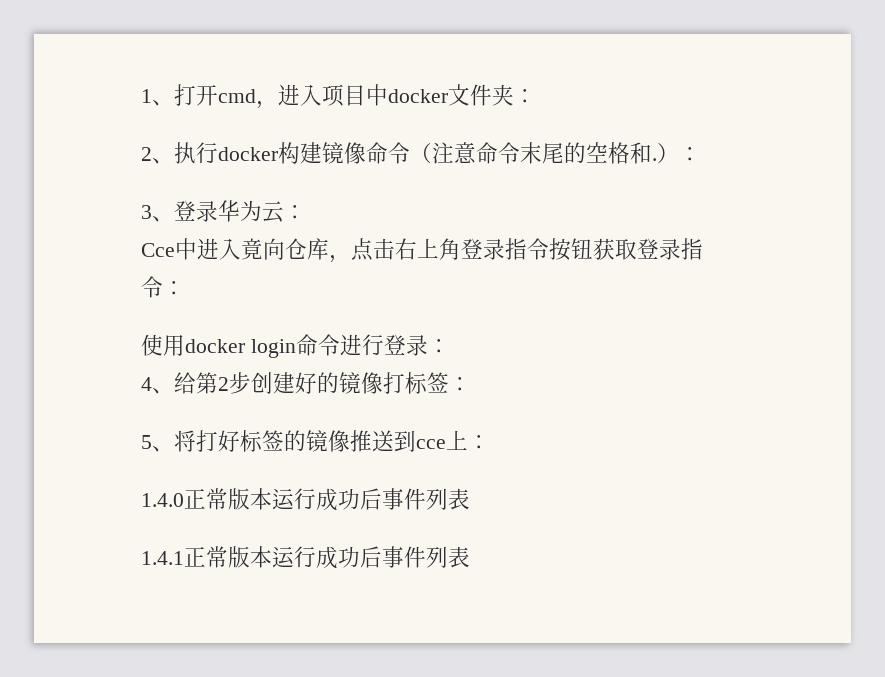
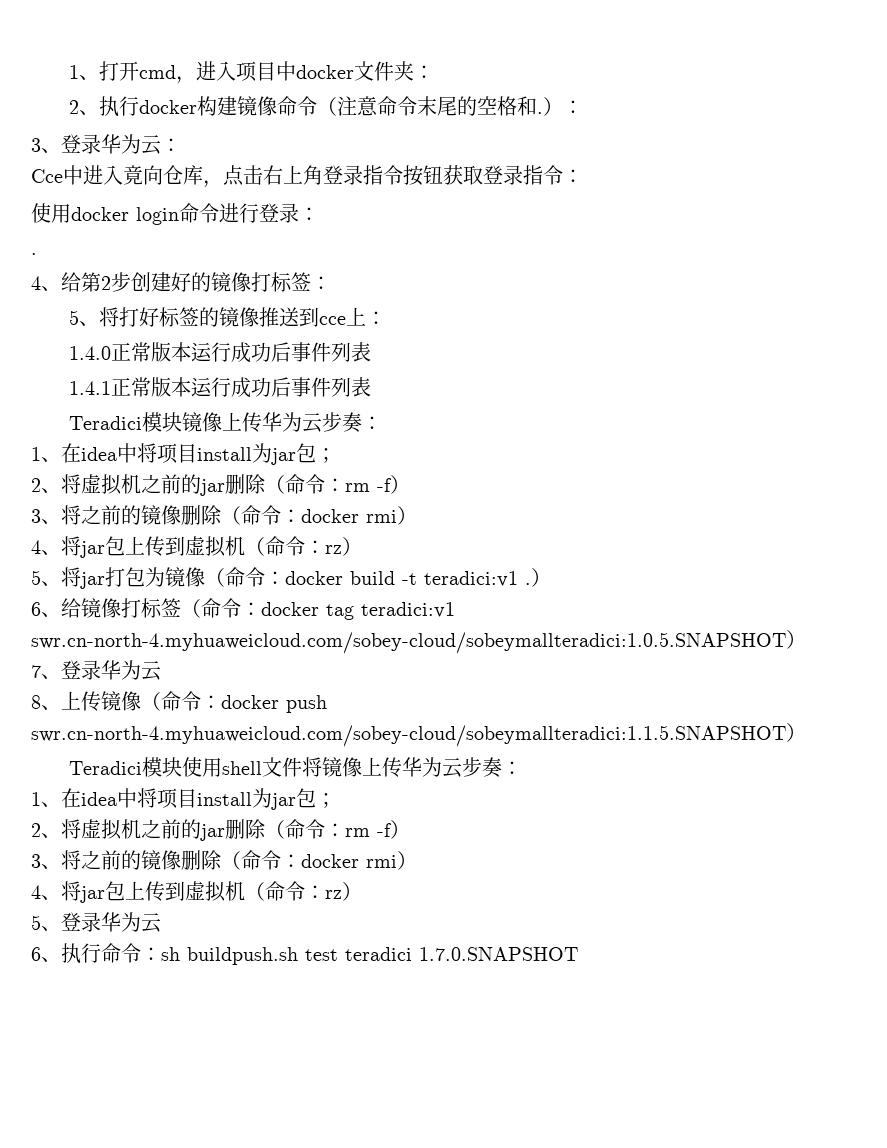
+ ·
+ Teradici模块镜像上传华为云步奏：
+ 1、在idea中将项目install为jar包；
+ 2、将虚拟机之前的jar删除（命令：rm -f）
+ 3、将之前的镜像删除（命令：docker rmi）
+ 4、将jar包上传到虚拟机（命令：rz）
+ 5、将jar打包为镜像（命令：docker build -t teradici:v1 .）
+ 6、给镜像打标签（命令：docker tag teradici:v1 swr.cn-north-4.myhuaweicloud.com/sobey-cloud/sobeymallteradici:1.0.5.SNAPSHOT）
+ 7、登录华为云
+ 8、上传镜像（命令：docker push swr.cn-north-4.myhuaweicloud.com/sobey-cloud/sobeymallteradici:1.1.5.SNAPSHOT）
+ Teradici模块使用shell文件将镜像上传华为云步奏：
+ 1、在idea中将项目install为jar包；
+ 2、将虚拟机之前的jar删除（命令：rm -f）
+ 3、将之前的镜像删除（命令：docker rmi）
+ 4、将jar包上传到虚拟机（命令：rz）
+ 5、登录华为云
+ 6、执行命令：sh buildpush.sh test teradici 1.7.0.SNAPSHOT

